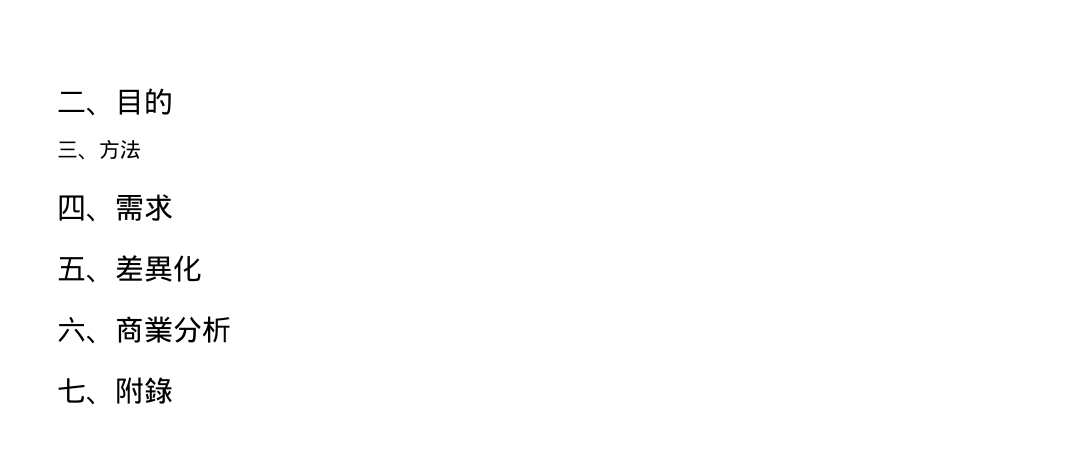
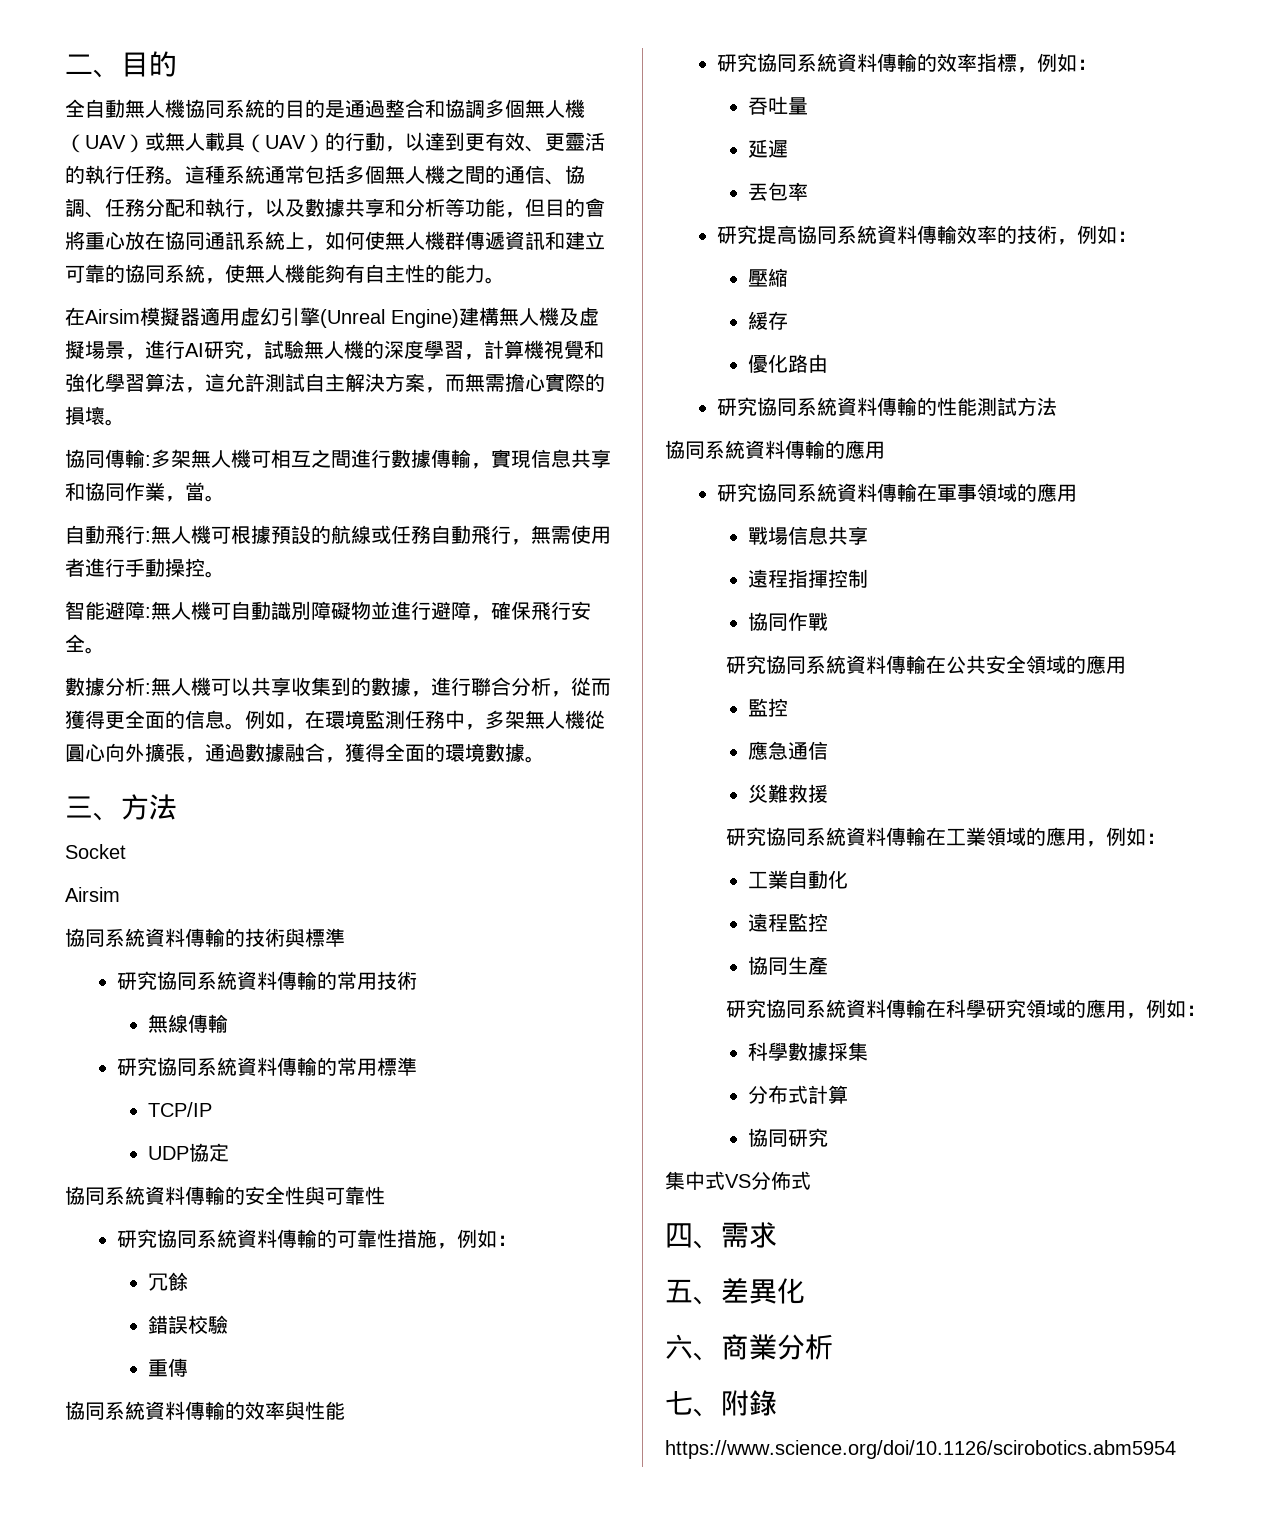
+ 全自動無人機協同系統的目的是通過整合和協調多個無人機（UAV）或無人載具（UAV）的行動，以達到更有效、更靈活的執行任務。這種系統通常包括多個無人機之間的通信、協調、任務分配和執行，以及數據共享和分析等功能，但目的會將重心放在協同通訊系統上，如何使無人機群傳遞資訊和建立可靠的協同系統，使無人機能夠有自主性的能力。
+ 在Airsim模擬器適用虛幻引擎(Unreal Engine)建構無人機及虛擬場景，進行AI研究，試驗無人機的深度學習，計算機視覺和強化學習算法，這允許測試自主解決方案，而無需擔心實際的損壞。
+ 協同傳輸:多架無人機可相互之間進行數據傳輸，實現信息共享和協同作業，當。
+ 自動飛行:無人機可根據預設的航線或任務自動飛行，無需使用者進行手動操控。
+ 智能避障:無人機可自動識別障礙物並進行避障，確保飛行安全。
+ 數據分析:無人機可以共享收集到的數據，進行聯合分析，從而獲得更全面的信息。例如，在環境監測任務中，多架無人機從圓心向外擴張，通過數據融合，獲得全面的環境數據。
  三、方法
+ Socket
+ Airsim
+ 協同系統資料傳輸的技術與標準
+ 研究協同系統資料傳輸的常用技術
+ 無線傳輸
+ 研究協同系統資料傳輸的常用標準
+ TCP/IP
+ UDP協定
+ 協同系統資料傳輸的安全性與可靠性
+ 研究協同系統資料傳輸的可靠性措施，例如：
+ 冗餘
+ 錯誤校驗
+ 重傳
+ 協同系統資料傳輸的效率與性能
+ 研究協同系統資料傳輸的效率指標，例如：
+ 吞吐量
+ 延遲
+ 丟包率
+ 研究提高協同系統資料傳輸效率的技術，例如：
+ 壓縮
+ 緩存
+ 優化路由
+ 研究協同系統資料傳輸的性能測試方法
+ 協同系統資料傳輸的應用
+ 研究協同系統資料傳輸在軍事領域的應用
+ 戰場信息共享
+ 遠程指揮控制
+ 協同作戰
+ 研究協同系統資料傳輸在公共安全領域的應用
+ 監控
+ 應急通信
+ 災難救援
+ 研究協同系統資料傳輸在工業領域的應用，例如：
+ 工業自動化
+ 遠程監控
+ 協同生產
+ 研究協同系統資料傳輸在科學研究領域的應用，例如：
+ 科學數據採集
+ 分布式計算
+ 協同研究
+ 集中式VS分佈式
+ https://www.science.org/doi/10.1126/scirobotics.abm5954

